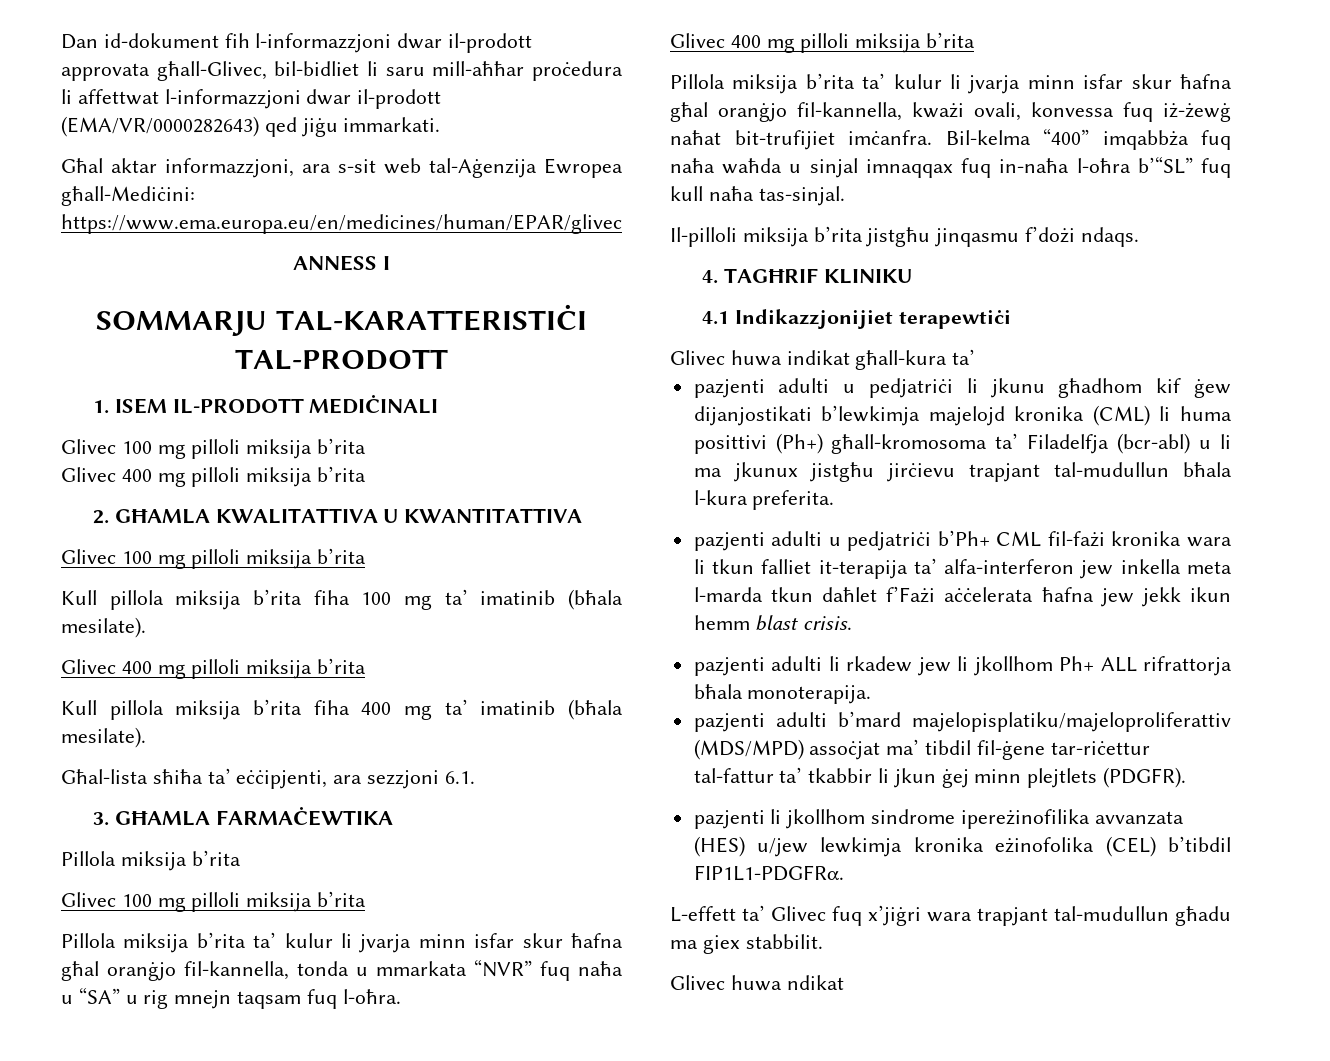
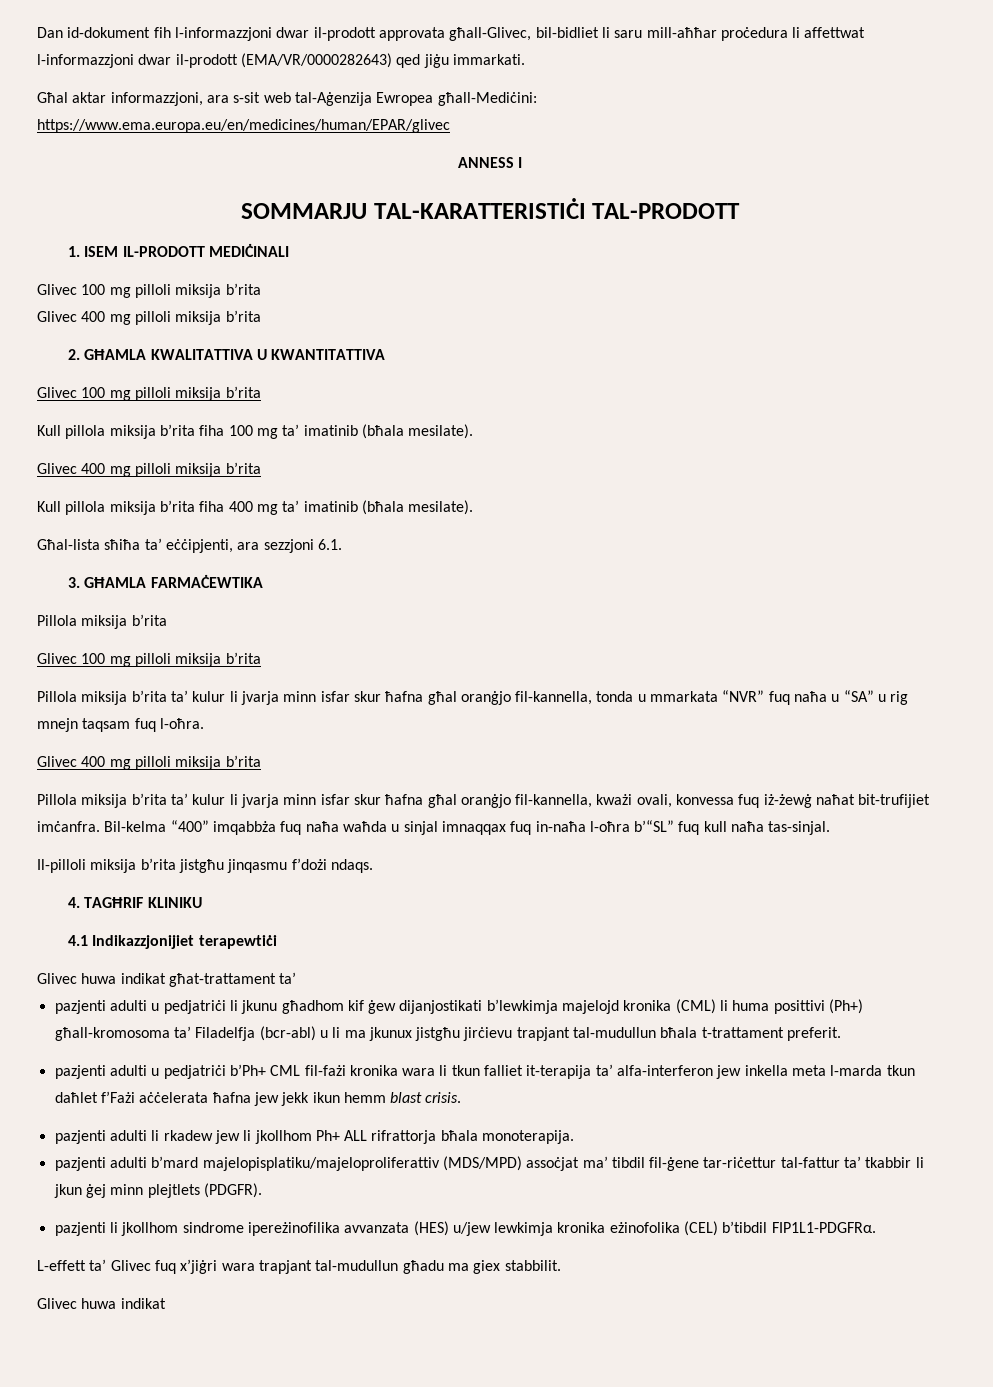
- Glivec huwa indikat għall-kura ta’
+ Glivec huwa indikat għat-trattament ta’
- pazjenti adulti u pedjatriċi li jkunu għadhom kif ġew dijanjostikati b’lewkimja majelojd kronika (CML) li huma posittivi (Ph+) għall-kromosoma ta’ Filadelfja (bcr-abl) u li ma jkunux jistgħu jirċievu trapjant tal-mudullun bħala l-kura preferita.
+ pazjenti adulti u pedjatriċi li jkunu għadhom kif ġew dijanjostikati b’lewkimja majelojd kronika (CML) li huma posittivi (Ph+) għall-kromosoma ta’ Filadelfja (bcr-abl) u li ma jkunux jistgħu jirċievu trapjant tal-mudullun bħala t-trattament preferit.
  L-effett ta’ Glivec fuq x’jiġri wara trapjant tal-mudullun għadu ma giex stabbilit.
- Glivec huwa ndikat
+ Glivec huwa indikat

